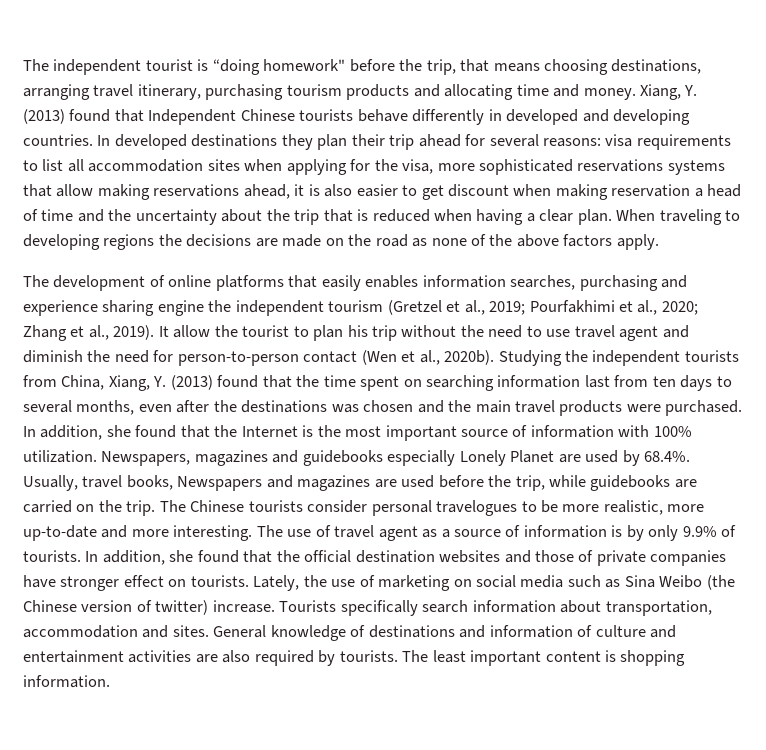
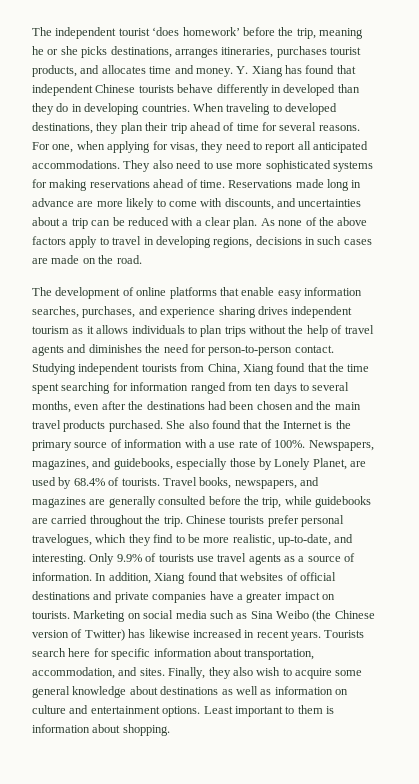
- The independent tourist is “doing homework" before the trip, that means choosing destinations, arranging travel itinerary, purchasing tourism products and allocating time and money. Xiang, Y. (2013) found that Independent Chinese tourists behave differently in developed and developing countries. In developed destinations they plan their trip ahead for several reasons: visa requirements to list all accommodation sites when applying for the visa, more sophisticated reservations systems that allow making reservations ahead, it is also easier to get discount when making reservation a head of time and the uncertainty about the trip that is reduced when having a clear plan. When traveling to developing regions the decisions are made on the road as none of the above factors apply.
+ The independent tourist ‘does homework’ before the trip, meaning he or she picks destinations, arranges itineraries, purchases tourist products, and allocates time and money. Y. Xiang has found that independent Chinese tourists behave differently in developed than they do in developing countries. When traveling to developed destinations, they plan their trip ahead of time for several reasons. For one, when applying for visas, they need to report all anticipated accommodations. They also need to use more sophisticated systems for making reservations ahead of time. Reservations made long in advance are more likely to come with discounts, and uncertainties about a trip can be reduced with a clear plan. As none of the above factors apply to travel in developing regions, decisions in such cases are made on the road.
- The development of online platforms that easily enables information searches, purchasing and experience sharing engine the independent tourism (Gretzel et al., 2019; Pourfakhimi et al., 2020; Zhang et al., 2019). It allow the tourist to plan his trip without the need to use travel agent and diminish the need for person-to-person contact (Wen et al., 2020b). Studying the independent tourists from China, Xiang, Y. (2013) found that the time spent on searching information last from ten days to several months, even after the destinations was chosen and the main travel products were purchased. In addition, she found that the Internet is the most important source of information with 100% utilization. Newspapers, magazines and guidebooks especially Lonely Planet are used by 68.4%. Usually, travel books, Newspapers and magazines are used before the trip, while guidebooks are carried on the trip.
+ The development of online platforms that enable easy information searches, purchases, and experience sharing drives independent tourism as it allows individuals to plan trips without the help of travel agents and diminishes the need for person-to-person contact. Studying independent tourists from China, Xiang found that the time spent searching for information ranged from ten days to several months, even after the destinations had been chosen and the main travel products purchased. She also found that the Internet is the primary source of information with a use rate of 100%. Newspapers, magazines, and guidebooks, especially those by Lonely Planet, are used by 68.4% of tourists. Travel books, newspapers, and magazines are generally consulted before the trip, while guidebooks are carried throughout the trip.
- The Chinese tourists consider personal travelogues to be more realistic, more up-to-date and more interesting. The use of travel agent as a source of information is by only 9.9% of tourists. In addition, she found that the official destination websites and those of private companies have stronger effect on tourists. Lately, the use of marketing on social media such as Sina Weibo (the Chinese version of twitter) increase. Tourists specifically search information about transportation, accommodation and sites.
+ Chinese tourists prefer personal travelogues, which they find to be more realistic, up-to-date, and interesting. Only 9.9% of tourists use travel agents as a source of information. In addition, Xiang found that websites of official destinations and private companies have a greater impact on tourists. Marketing on social media such as Sina Weibo (the Chinese version of Twitter) has likewise increased in recent years. Tourists search here for specific information about transportation, accommodation, and sites.
- General knowledge of destinations and information of culture and entertainment activities are also required by tourists. The least important content is shopping information.
+ Finally, they also wish to acquire some general knowledge about destinations as well as information on culture and entertainment options. Least important to them is information about shopping.

